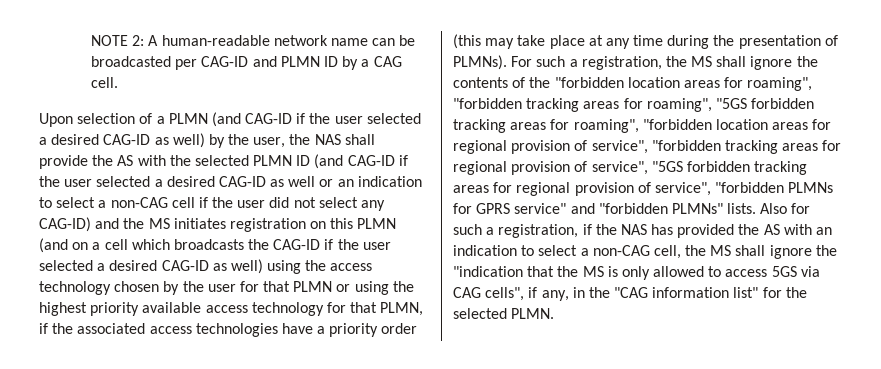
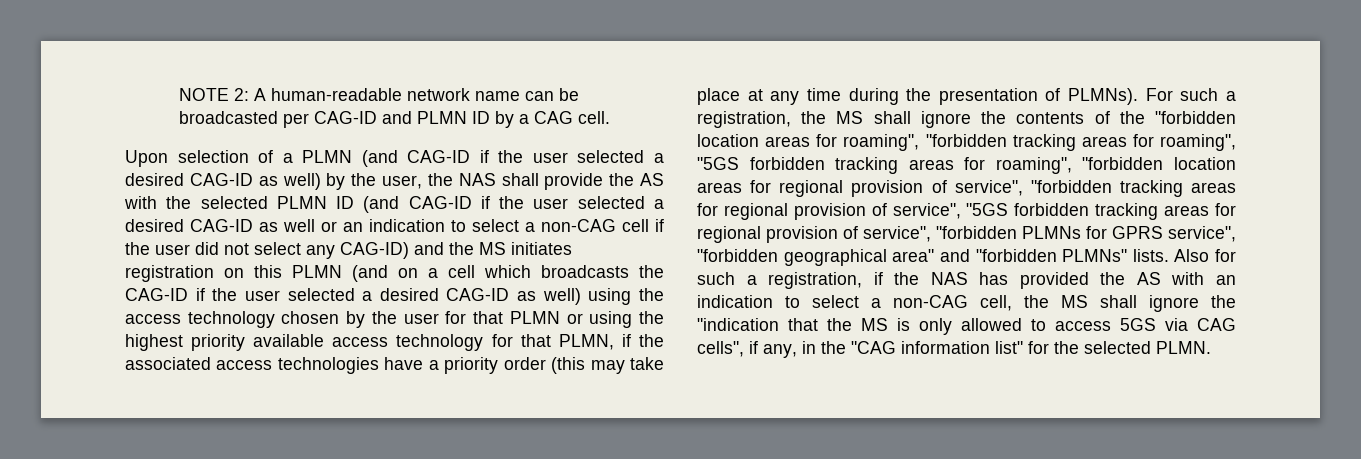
- For such a registration, the MS shall ignore the contents of the "forbidden location areas for roaming", "forbidden tracking areas for roaming", "5GS forbidden tracking areas for roaming", "forbidden location areas for regional provision of service", "forbidden tracking areas for regional provision of service", "5GS forbidden tracking areas for regional provision of service", "forbidden PLMNs for GPRS service" and "forbidden PLMNs" lists.
+ For such a registration, the MS shall ignore the contents of the "forbidden location areas for roaming", "forbidden tracking areas for roaming", "5GS forbidden tracking areas for roaming", "forbidden location areas for regional provision of service", "forbidden tracking areas for regional provision of service", "5GS forbidden tracking areas for regional provision of service", "forbidden PLMNs for GPRS service", "forbidden geographical area" and "forbidden PLMNs" lists.

